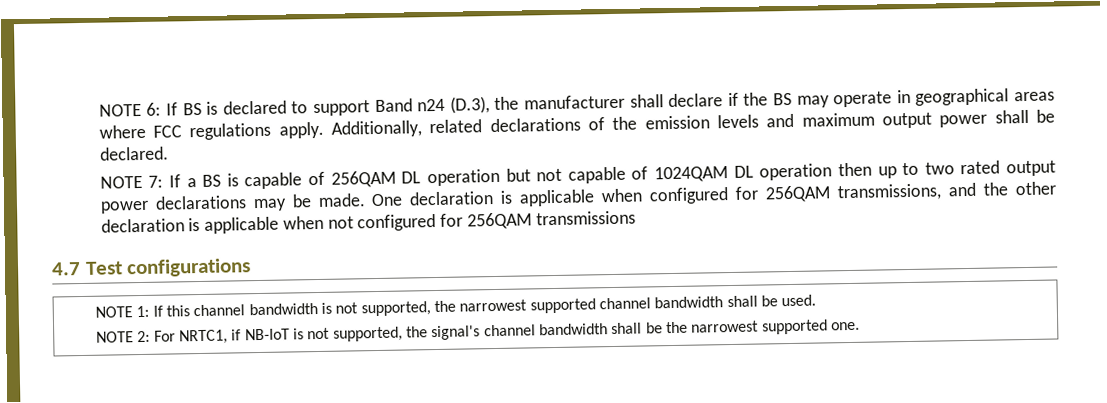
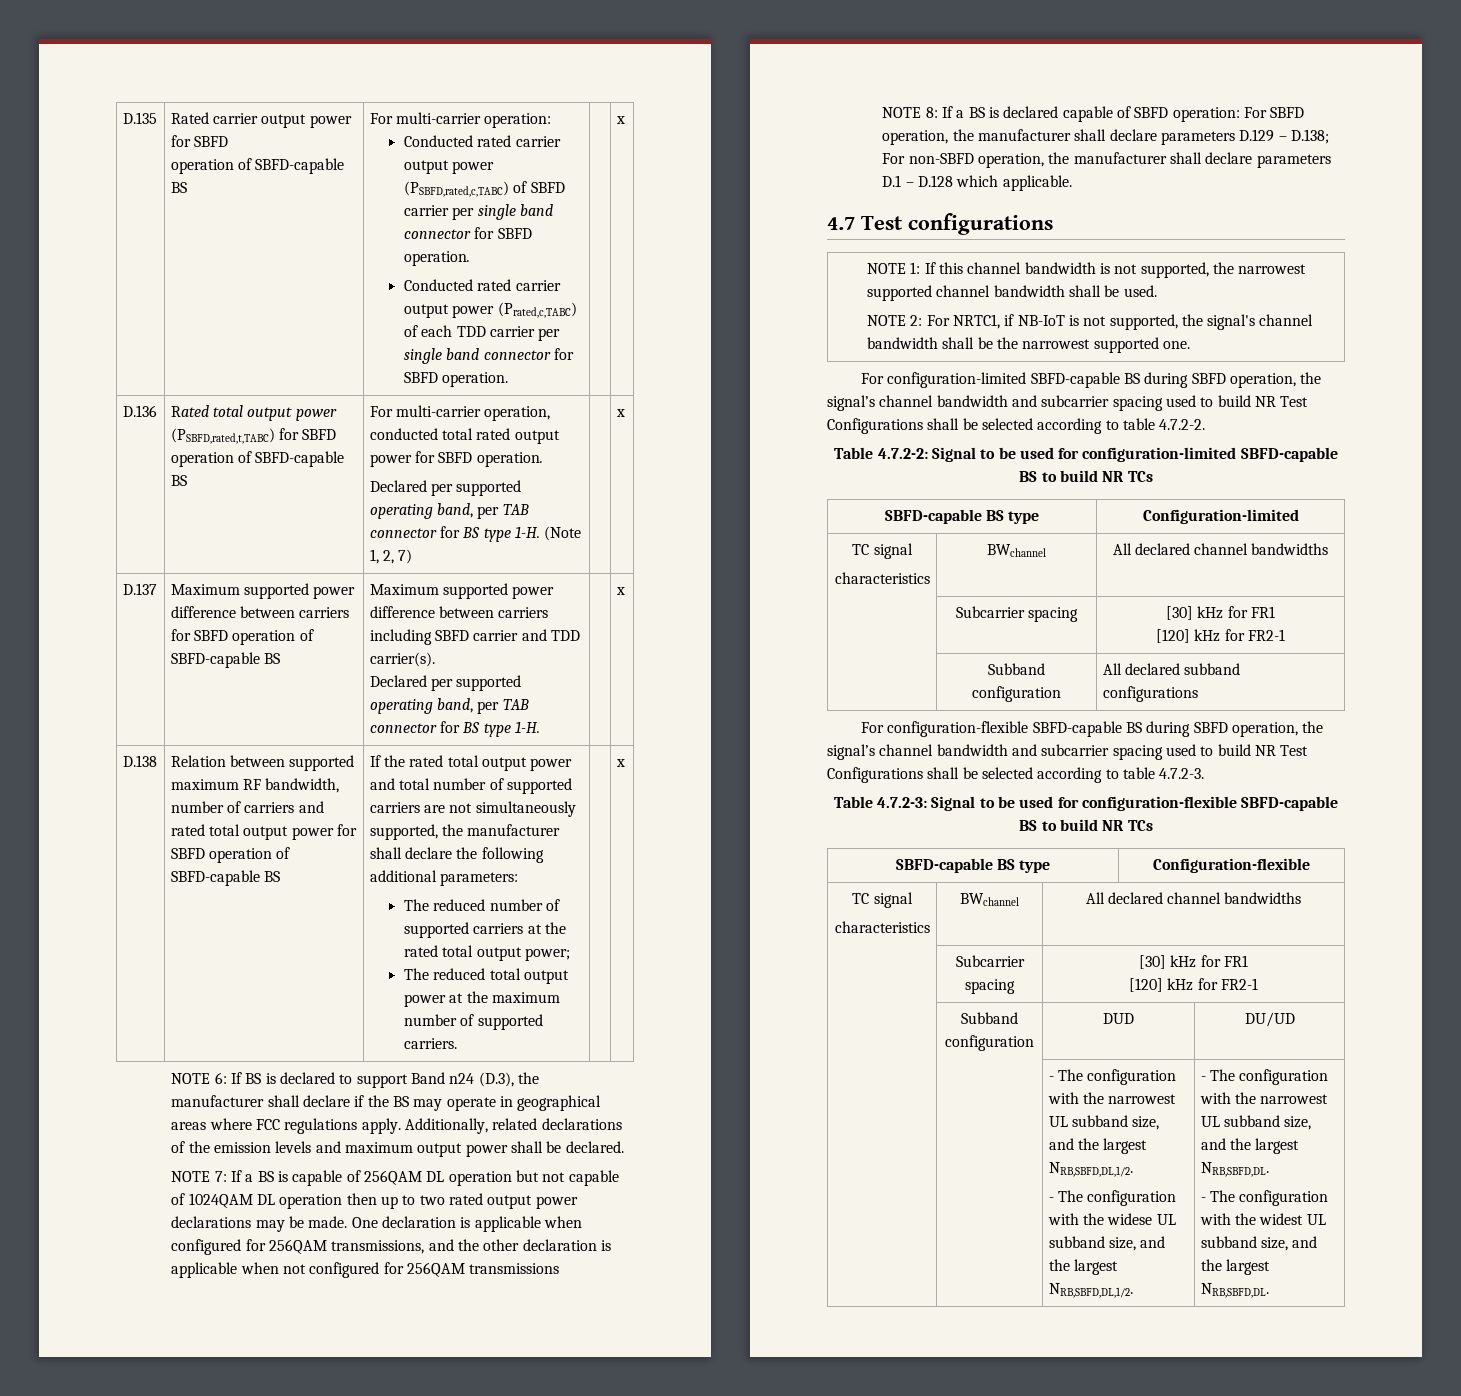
+ D.135 | Rated carrier output power for SBFD
+ operation of SBFD-capable BS | For multi-carrier operation:
+ Conducted rated carrier output power (PSBFD,rated,c,TABC) of SBFD carrier per single band connector for SBFD operation.
+ Conducted rated carrier output power (Prated,c,TABC) of each TDD carrier per single band connector for SBFD operation. | | x
+ D.136 | Rated total output power (PSBFD,rated,t,TABC) for SBFD operation of SBFD-capable BS | For multi-carrier operation, conducted total rated output power for SBFD operation.
+ Declared per supported operating band, per TAB connector for BS type 1-H. (Note 1, 2, 7) | | x
+ D.137 | Maximum supported power difference between carriers for SBFD operation of SBFD-capable BS | Maximum supported power difference between carriers including SBFD carrier and TDD carrier(s).
+ Declared per supported operating band, per TAB connector for BS type 1-H. | | x
+ D.138 | Relation between supported maximum RF bandwidth, number of carriers and rated total output power for SBFD operation of SBFD-capable BS | If the rated total output power and total number of supported carriers are not simultaneously supported, the manufacturer shall declare the following additional parameters:
+ The reduced number of supported carriers at the rated total output power;
+ The reduced total output power at the maximum number of supported carriers. | | x
+ NOTE 8: If a BS is declared capable of SBFD operation: For SBFD operation, the manufacturer shall declare parameters D.129 – D.138; For non-SBFD operation, the manufacturer shall declare parameters D.1 – D.128 which applicable.
+ For configuration-limited SBFD-capable BS during SBFD operation, the signal’s channel bandwidth and subcarrier spacing used to build NR Test Configurations shall be selected according to table 4.7.2-2.
+ Table 4.7.2-2: Signal to be used for configuration-limited SBFD-capable BS to build NR TCs
+ SBFD-capable BS type | Configuration-limited
+ TC signal
+ characteristics | BWchannel | All declared channel bandwidths
+ | Subcarrier spacing | [30] kHz for FR1
+ [120] kHz for FR2-1
+ | Subband configuration | All declared subband configurations
+ For configuration-flexible SBFD-capable BS during SBFD operation, the signal’s channel bandwidth and subcarrier spacing used to build NR Test Configurations shall be selected according to table 4.7.2-3.
+ Table 4.7.2-3: Signal to be used for configuration-flexible SBFD-capable BS to build NR TCs
+ SBFD-capable BS type | Configuration-flexible
+ TC signal
+ characteristics | BWchannel | All declared channel bandwidths
+ | Subcarrier spacing | [30] kHz for FR1
+ [120] kHz for FR2-1
+ | Subband configuration | DUD | DU/UD
+ | | - The configuration with the narrowest UL subband size, and the largest NRB,SBFD,DL,1/2.
+ - The configuration with the widese UL subband size, and the largest NRB,SBFD,DL,1/2. | - The configuration with the narrowest UL subband size, and the largest NRB,SBFD,DL.
+ - The configuration with the widest UL subband size, and the largest NRB,SBFD,DL.

